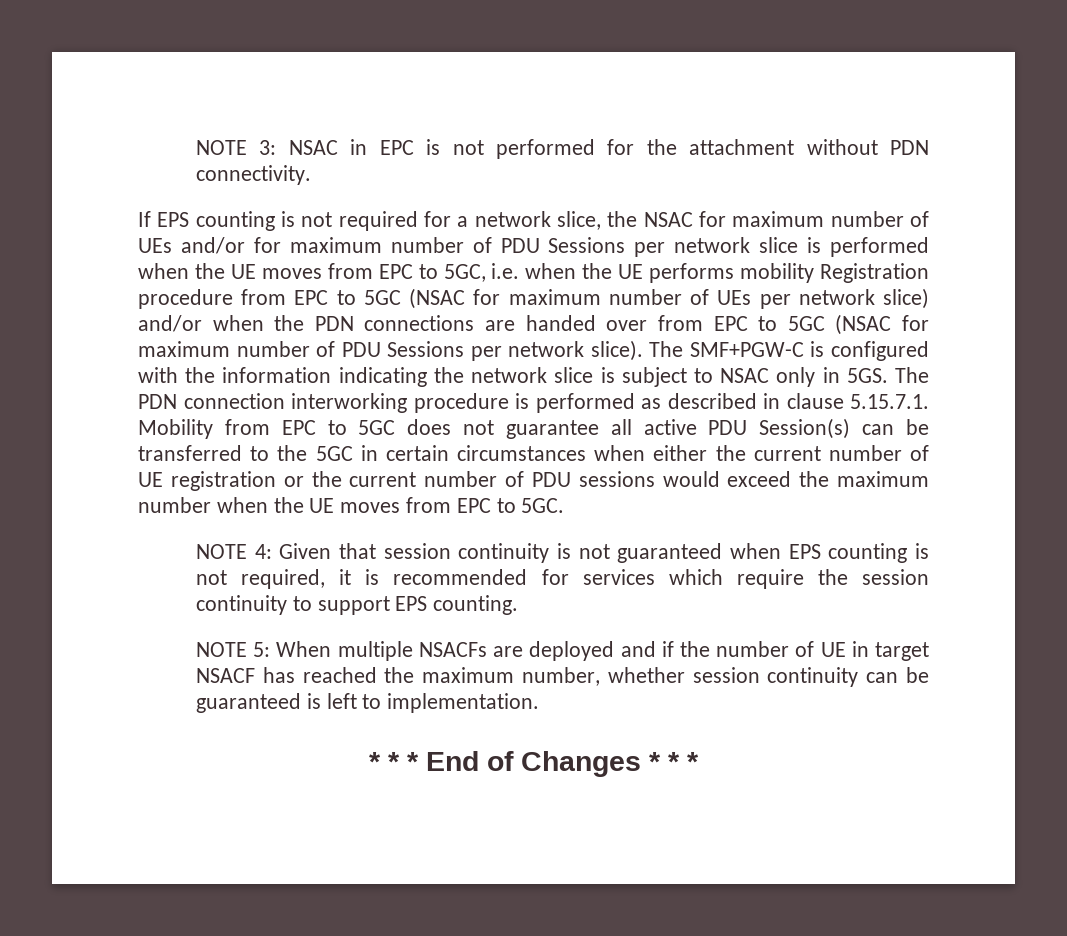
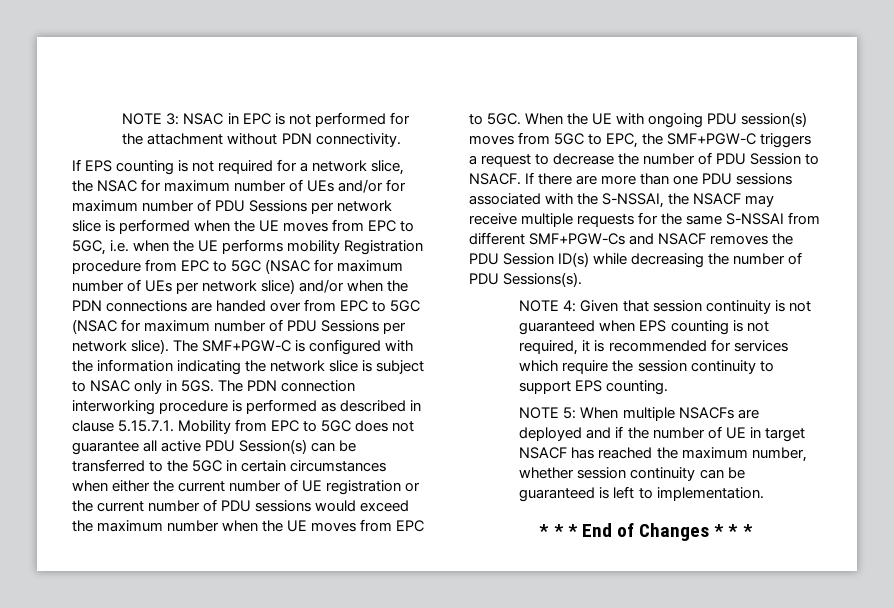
+ When the UE with ongoing PDU session(s) moves from 5GC to EPC, the SMF+PGW-C triggers a request to decrease the number of PDU Session to NSACF. If there are more than one PDU sessions associated with the S-NSSAI, the NSACF may receive multiple requests for the same S-NSSAI from different SMF+PGW-Cs and NSACF removes the PDU Session ID(s) while decreasing the number of PDU Sessions(s).

